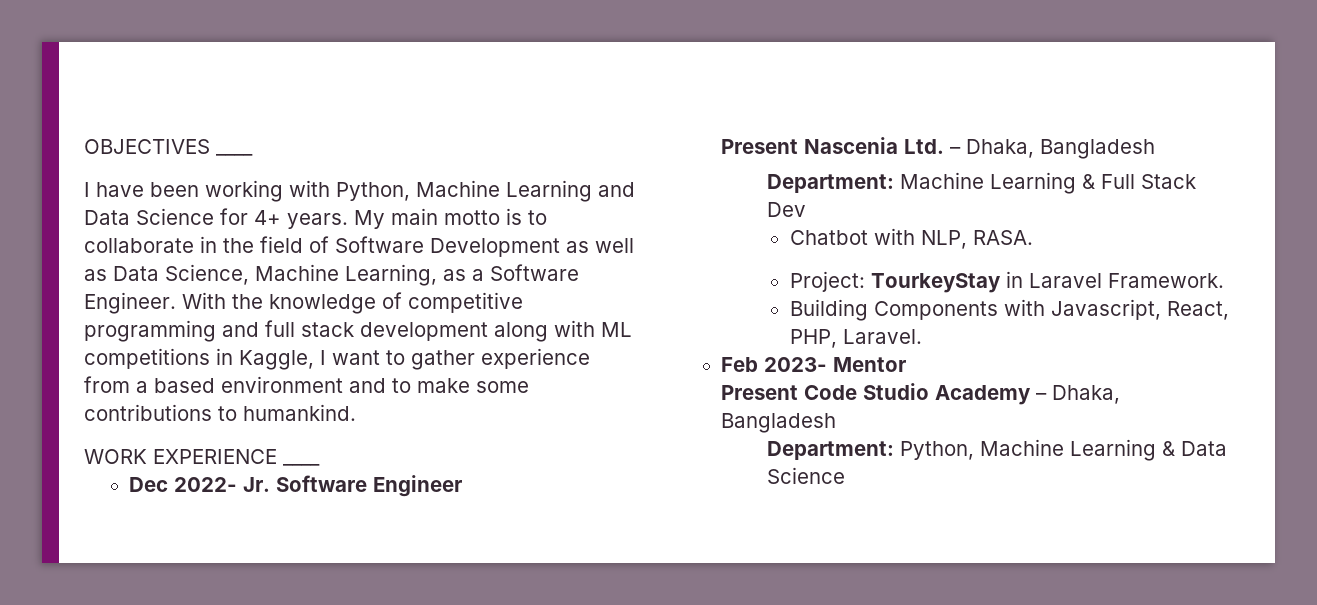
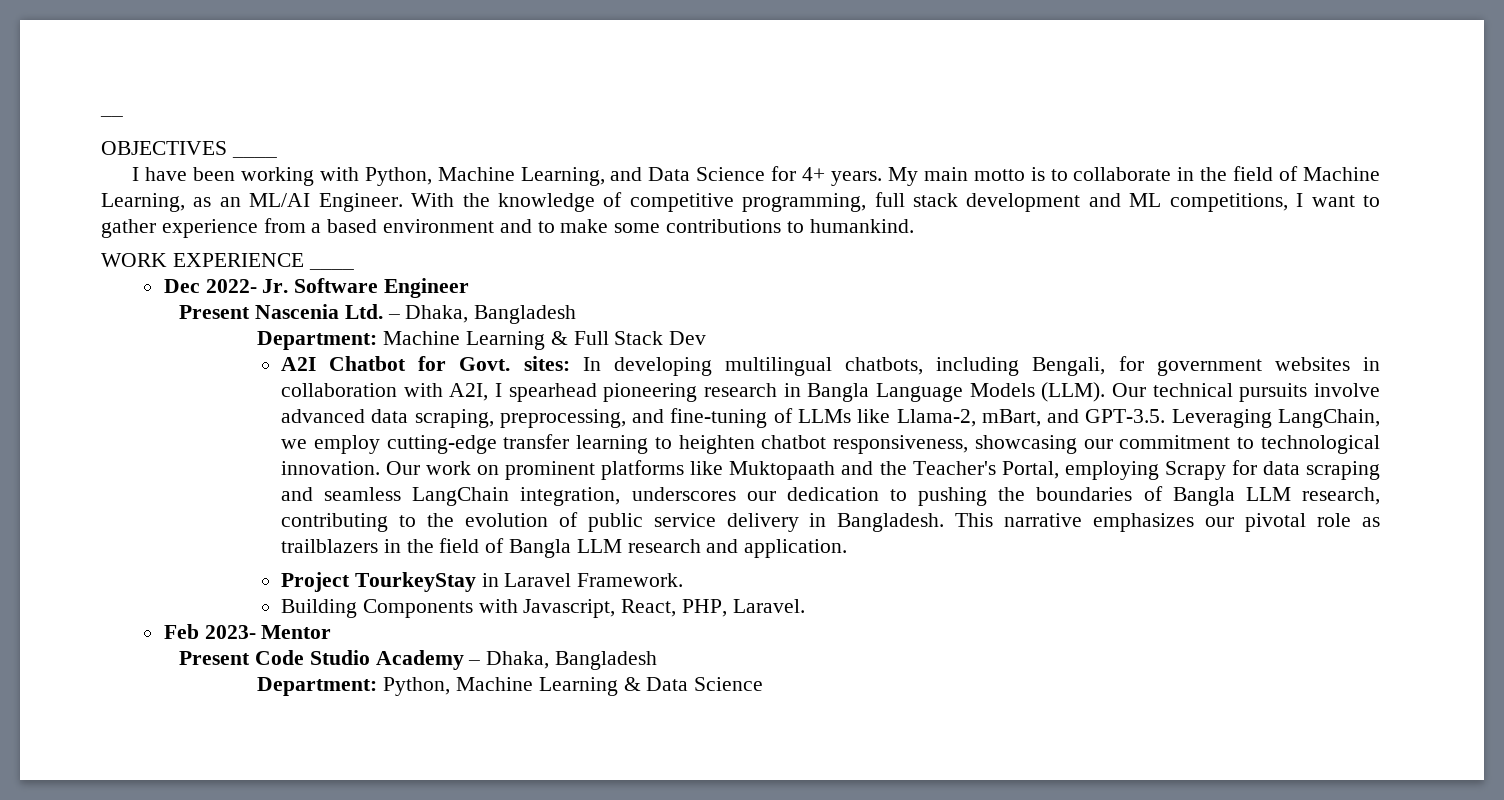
+ ––
- I have been working with Python, Machine Learning and Data Science for 4+ years.
+ I have been working with Python, Machine Learning, and Data Science for 4+ years.
- My main motto is to collaborate in the field of Software Development as well as Data Science, Machine Learning, as a Software Engineer.
+ My main motto is to collaborate in the field of Machine Learning, as an ML/AI Engineer.
- With the knowledge of competitive programming and full stack development along with ML competitions in Kaggle, I want to gather experience from a based environment and to make some contributions to humankind.
+ With the knowledge of competitive programming, full stack development and ML competitions, I want to gather experience from a based environment and to make some contributions to humankind.
- Chatbot with NLP, RASA.
- Project: TourkeyStay in Laravel Framework.
+ A2I Chatbot for Govt. sites: In developing multilingual chatbots, including Bengali, for government websites in collaboration with A2I, I spearhead pioneering research in Bangla Language Models (LLM). Our technical pursuits involve advanced data scraping, preprocessing, and fine-tuning of LLMs like Llama-2, mBart, and GPT-3.5. Leveraging LangChain, we employ cutting-edge transfer learning to heighten chatbot responsiveness, showcasing our commitment to technological innovation. Our work on prominent platforms like Muktopaath and the Teacher's Portal, employing Scrapy for data scraping and seamless LangChain integration, underscores our dedication to pushing the boundaries of Bangla LLM research, contributing to the evolution of public service delivery in Bangladesh. This narrative emphasizes our pivotal role as trailblazers in the field of Bangla LLM research and application.
+ Project TourkeyStay in Laravel Framework.

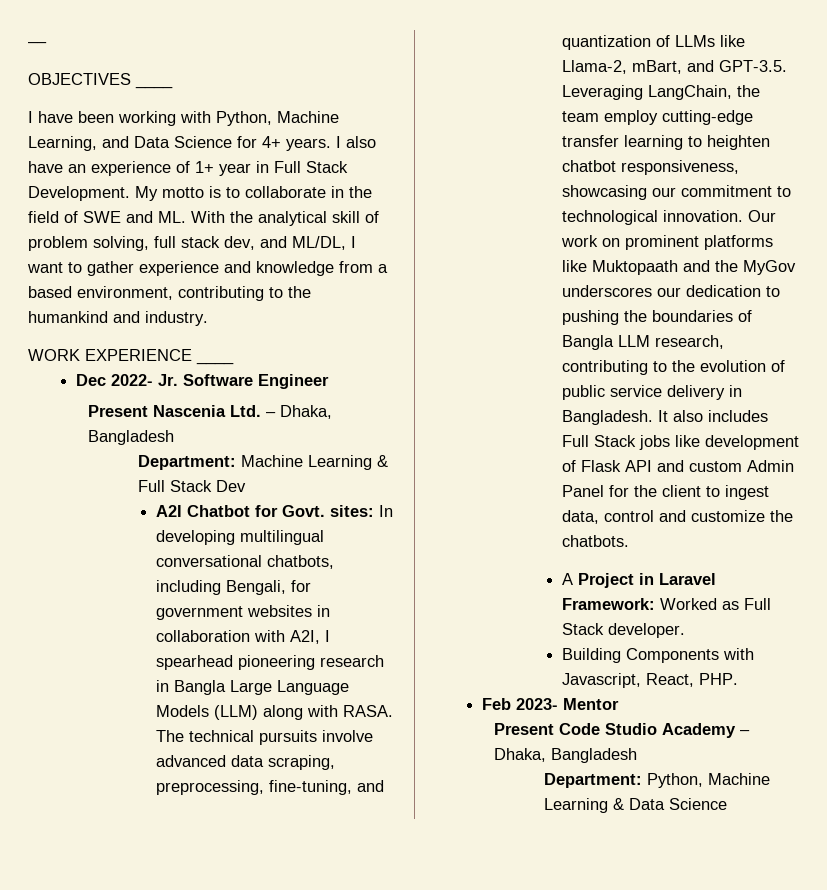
- My main motto is to collaborate in the field of Machine Learning, as an ML/AI Engineer. With the knowledge of competitive programming, full stack development and ML competitions, I want to gather experience from a based environment and to make some contributions to humankind.
+ I also have an experience of 1+ year in Full Stack Development. My motto is to collaborate in the field of SWE and ML. With the analytical skill of problem solving, full stack dev, and ML/DL, I want to gather experience and knowledge from a based environment, contributing to the humankind and industry.
- A2I Chatbot for Govt. sites: In developing multilingual chatbots, including Bengali, for government websites in collaboration with A2I, I spearhead pioneering research in Bangla Language Models (LLM). Our technical pursuits involve advanced data scraping, preprocessing, and fine-tuning of LLMs like Llama-2, mBart, and GPT-3.5. Leveraging LangChain, we employ cutting-edge transfer learning to heighten chatbot responsiveness, showcasing our commitment to technological innovation.
+ A2I Chatbot for Govt. sites: In developing multilingual conversational chatbots, including Bengali, for government websites in collaboration with A2I, I spearhead pioneering research in Bangla Large Language Models (LLM) along with RASA. The technical pursuits involve advanced data scraping, preprocessing, fine-tuning, and quantization of LLMs like Llama-2, mBart, and GPT-3.5. Leveraging LangChain, the team employ cutting-edge transfer learning to heighten chatbot responsiveness, showcasing our commitment to technological innovation.
- Our work on prominent platforms like Muktopaath and the Teacher's Portal, employing Scrapy for data scraping and seamless LangChain integration, underscores our dedication to pushing the boundaries of Bangla LLM research, contributing to the evolution of public service delivery in Bangladesh.
+ Our work on prominent platforms like Muktopaath and the MyGov underscores our dedication to pushing the boundaries of Bangla LLM research, contributing to the evolution of public service delivery in Bangladesh.
- This narrative emphasizes our pivotal role as trailblazers in the field of Bangla LLM research and application.
- Project TourkeyStay in Laravel Framework.
+ It also includes Full Stack jobs like development of Flask API and custom Admin Panel for the client to ingest data, control and customize the chatbots.
+ A Project in Laravel Framework: Worked as Full Stack developer.
- Building Components with Javascript, React, PHP, Laravel.
+ Building Components with Javascript, React, PHP.

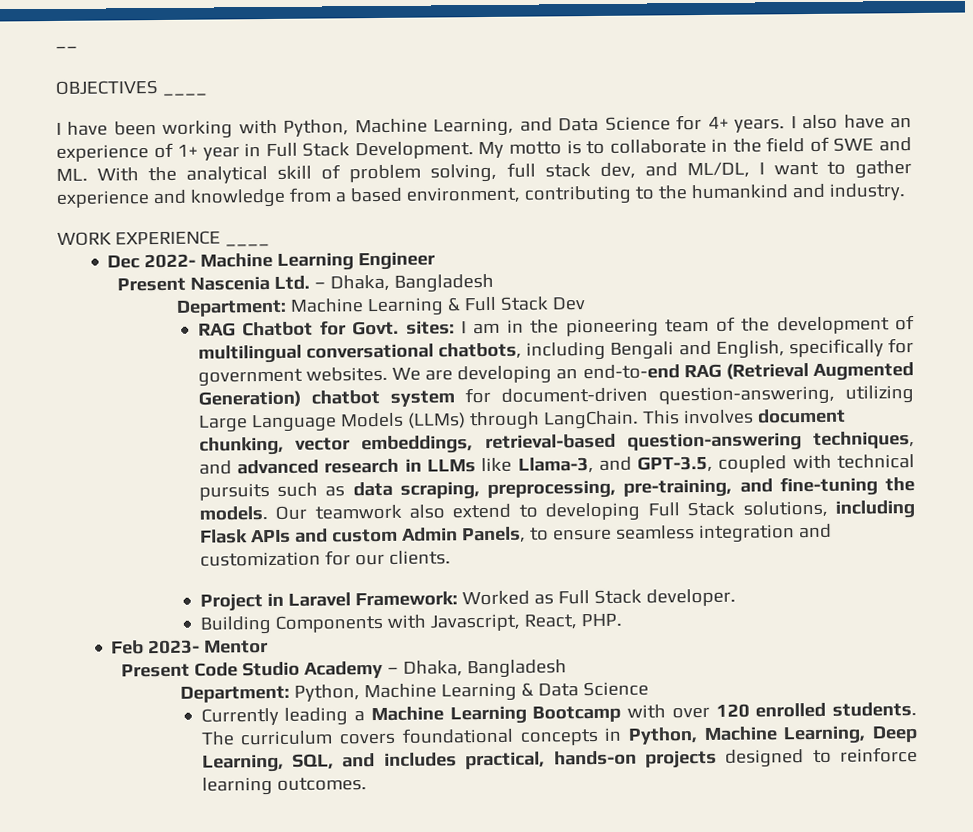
- Dec 2022- Jr. Software Engineer
+ Dec 2022- Machine Learning Engineer
- A2I Chatbot for Govt. sites: In developing multilingual conversational chatbots, including Bengali, for government websites in collaboration with A2I, I spearhead pioneering research in Bangla Large Language Models (LLM) along with RASA. The technical pursuits involve advanced data scraping, preprocessing, fine-tuning, and quantization of LLMs like Llama-2, mBart, and GPT-3.5. Leveraging LangChain, the team employ cutting-edge transfer learning to heighten chatbot responsiveness, showcasing our commitment to technological innovation. Our work on prominent platforms like Muktopaath and the MyGov underscores our dedication to pushing the boundaries of Bangla LLM research, contributing to the evolution of public service delivery in Bangladesh. It also includes Full Stack jobs like development of Flask API and custom Admin Panel for the client to ingest data, control and customize the chatbots.
- A Project in Laravel Framework: Worked as Full Stack developer.
+ RAG Chatbot for Govt. sites: I am in the pioneering team of the development of multilingual conversational chatbots, including Bengali and English, specifically for government websites. We are developing an end-to-end RAG (Retrieval Augmented Generation) chatbot system for document-driven question-answering, utilizing Large Language Models (LLMs) through LangChain. This involves document chunking, vector embeddings, retrieval-based question-answering techniques, and advanced research in LLMs like Llama-3, and GPT-3.5, coupled with technical pursuits such as data scraping, preprocessing, pre-training, and fine-tuning the models. Our teamwork also extend to developing Full Stack solutions, including Flask APIs and custom Admin Panels, to ensure seamless integration and customization for our clients.
+ Project in Laravel Framework: Worked as Full Stack developer.
+ Currently leading a Machine Learning Bootcamp with over 120 enrolled students. The curriculum covers foundational concepts in Python, Machine Learning, Deep Learning, SQL, and includes practical, hands-on projects designed to reinforce learning outcomes.

